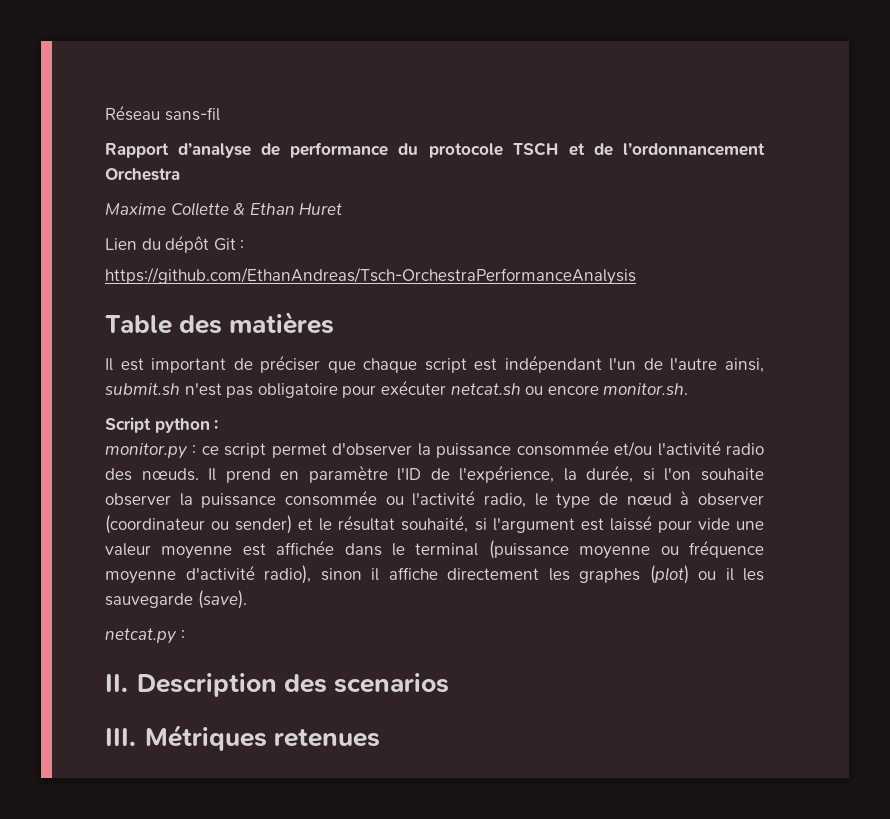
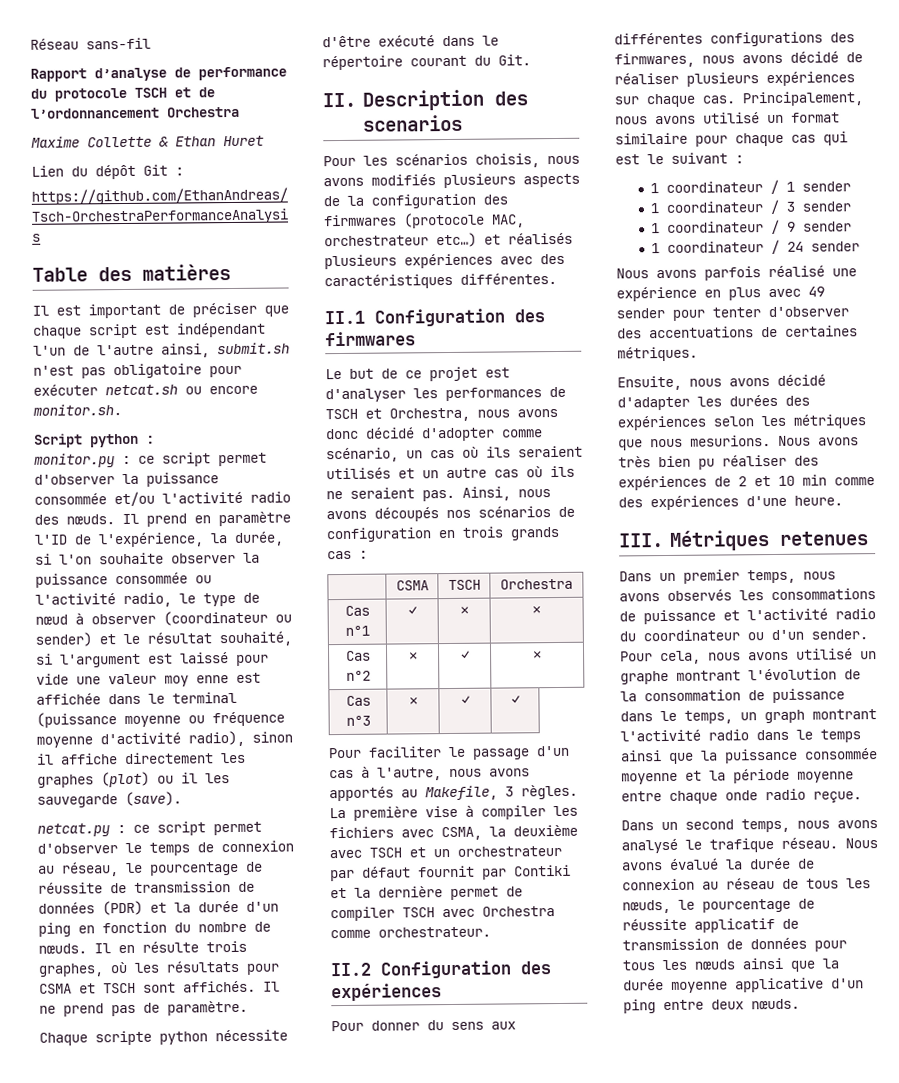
- Il prend en paramètre l'ID de l'expérience, la durée, si l'on souhaite observer la puissance consommée ou l'activité radio, le type de nœud à observer (coordinateur ou sender) et le résultat souhaité, si l'argument est laissé pour vide une valeur moyenne est affichée dans le terminal (puissance moyenne ou fréquence moyenne d'activité radio), sinon il affiche directement les graphes (plot) ou il les sauvegarde (save).
+ Il prend en paramètre l'ID de l'expérience, la durée, si l'on souhaite observer la puissance consommée ou l'activité radio, le type de nœud à observer (coordinateur ou sender) et le résultat souhaité, si l'argument est laissé pour vide une valeur moy enne est affichée dans le terminal (puissance moyenne ou fréquence moyenne d'activité radio), sinon il affiche directement les graphes (plot) ou il les sauvegarde (save).
- netcat.py :
+ netcat.py : ce script permet d'observer le temps de connexion au réseau, le pourcentage de réussite de transmission de données (PDR) et la durée d'un ping en fonction du nombre de nœuds. Il en résulte trois graphes, où les résultats pour CSMA et TSCH sont affichés. Il ne prend pas de paramètre.
+ Chaque scripte python nécessite d'être exécuté dans le répertoire courant du Git.
  II. Description des scenarios
+ Pour les scénarios choisis, nous avons modifiés plusieurs aspects de la configuration des firmwares (protocole MAC, orchestrateur etc…) et réalisés plusieurs expériences avec des caractéristiques différentes.
+ II.1 Configuration des firmwares
+ Le but de ce projet est d'analyser les performances de TSCH et Orchestra, nous avons donc décidé d'adopter comme scénario, un cas où ils seraient utilisés et un autre cas où ils ne seraient pas. Ainsi, nous avons découpés nos scénarios de configuration en trois grands cas :
+ | CSMA | TSCH | Orchestra
+ Cas n°1 | ✓ | ✕ | ✕
+ Cas n°2 | ✕ | ✓ | ✕
+ Cas n°3 | ✕ | ✓ | ✓
+ Pour faciliter le passage d'un cas à l'autre, nous avons apportés au Makefile, 3 règles. La première vise à compiler les fichiers avec CSMA, la deuxième avec TSCH et un orchestrateur par défaut fournit par Contiki et la dernière permet de compiler TSCH avec Orchestra comme orchestrateur.
+ II.2 Configuration des expériences
+ Pour donner du sens aux différentes configurations des firmwares, nous avons décidé de réaliser plusieurs expériences sur chaque cas. Principalement, nous avons utilisé un format similaire pour chaque cas qui est le suivant :
+ 1 coordinateur / 1 sender
+ 1 coordinateur / 3 sender
+ 1 coordinateur / 9 sender
+ 1 coordinateur / 24 sender
+ Nous avons parfois réalisé une expérience en plus avec 49 sender pour tenter d'observer des accentuations de certaines métriques.
+ Ensuite, nous avons décidé d'adapter les durées des expériences selon les métriques que nous mesurions. Nous avons très bien pu réaliser des expériences de 2 et 10 min comme des expériences d'une heure.
  III. Métriques retenues
+ Dans un premier temps, nous avons observés les consommations de puissance et l'activité radio du coordinateur ou d'un sender. Pour cela, nous avons utilisé un graphe montrant l'évolution de la consommation de puissance dans le temps, un graph montrant l'activité radio dans le temps ainsi que la puissance consommée moyenne et la période moyenne entre chaque onde radio reçue.
+ Dans un second temps, nous avons analysé le trafique réseau. Nous avons évalué la durée de connexion au réseau de tous les nœuds, le pourcentage de réussite applicatif de transmission de données pour tous les nœuds ainsi que la durée moyenne applicative d'un ping entre deux nœuds.

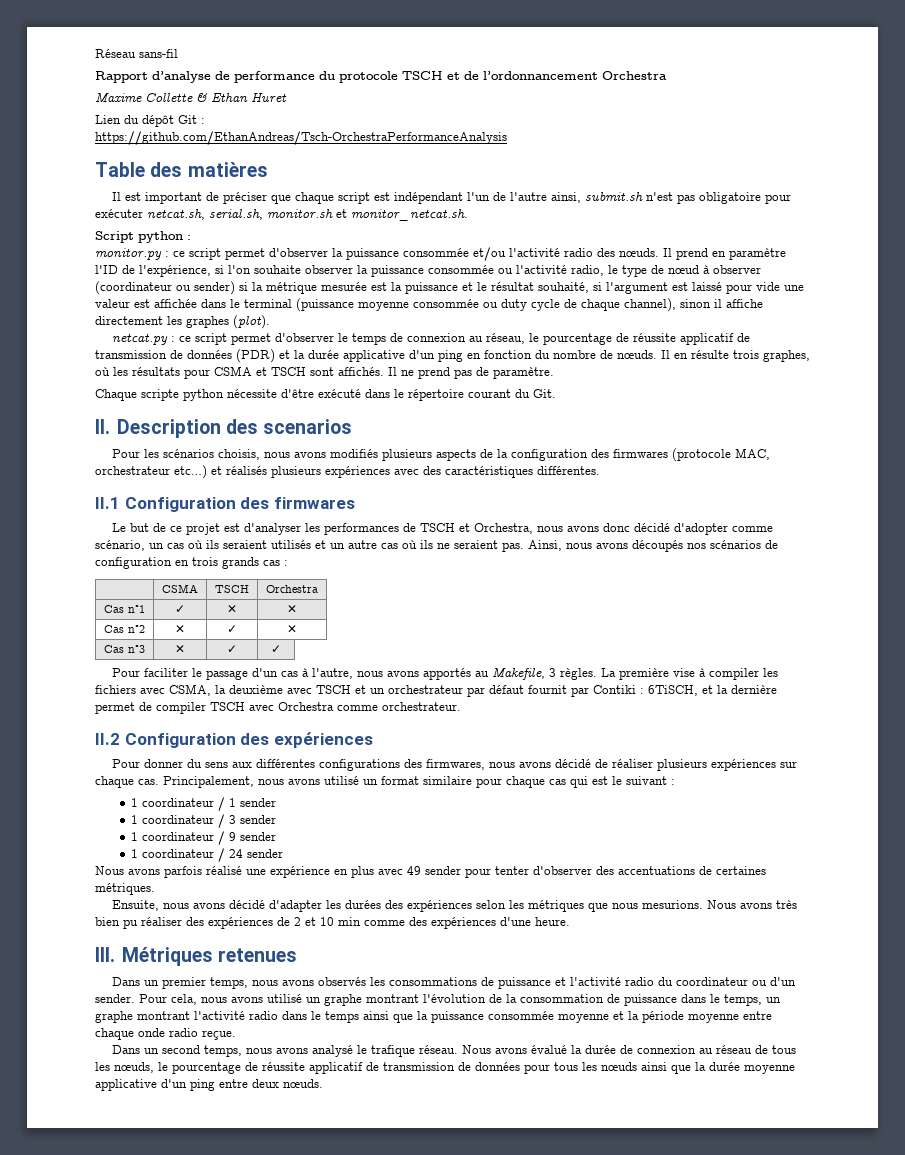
- Il est important de préciser que chaque script est indépendant l'un de l'autre ainsi, submit.sh n'est pas obligatoire pour exécuter netcat.sh ou encore monitor.sh.
+ Il est important de préciser que chaque script est indépendant l'un de l'autre ainsi, submit.sh n'est pas obligatoire pour exécuter netcat.sh, serial.sh, monitor.sh et monitor_netcat.sh.
- Il prend en paramètre l'ID de l'expérience, la durée, si l'on souhaite observer la puissance consommée ou l'activité radio, le type de nœud à observer (coordinateur ou sender) et le résultat souhaité, si l'argument est laissé pour vide une valeur moy enne est affichée dans le terminal (puissance moyenne ou fréquence moyenne d'activité radio), sinon il affiche directement les graphes (plot) ou il les sauvegarde (save).
+ Il prend en paramètre l'ID de l'expérience, si l'on souhaite observer la puissance consommée ou l'activité radio, le type de nœud à observer (coordinateur ou sender) si la métrique mesurée est la puissance et le résultat souhaité, si l'argument est laissé pour vide une valeur est affichée dans le terminal (puissance moyenne consommée ou duty cycle de chaque channel), sinon il affiche directement les graphes (plot).
- netcat.py : ce script permet d'observer le temps de connexion au réseau, le pourcentage de réussite de transmission de données (PDR) et la durée d'un ping en fonction du nombre de nœuds.
+ netcat.py : ce script permet d'observer le temps de connexion au réseau, le pourcentage de réussite applicatif de transmission de données (PDR) et la durée applicative d'un ping en fonction du nombre de nœuds.
- La première vise à compiler les fichiers avec CSMA, la deuxième avec TSCH et un orchestrateur par défaut fournit par Contiki et la dernière permet de compiler TSCH avec Orchestra comme orchestrateur.
+ La première vise à compiler les fichiers avec CSMA, la deuxième avec TSCH et un orchestrateur par défaut fournit par Contiki : 6TiSCH, et la dernière permet de compiler TSCH avec Orchestra comme orchestrateur.
- Pour cela, nous avons utilisé un graphe montrant l'évolution de la consommation de puissance dans le temps, un graph montrant l'activité radio dans le temps ainsi que la puissance consommée moyenne et la période moyenne entre chaque onde radio reçue.
+ Pour cela, nous avons utilisé un graphe montrant l'évolution de la consommation de puissance dans le temps, un graphe montrant l'activité radio dans le temps ainsi que la puissance consommée moyenne et la période moyenne entre chaque onde radio reçue.

